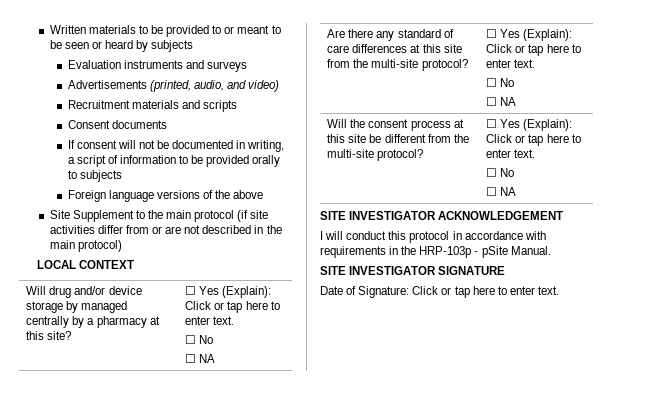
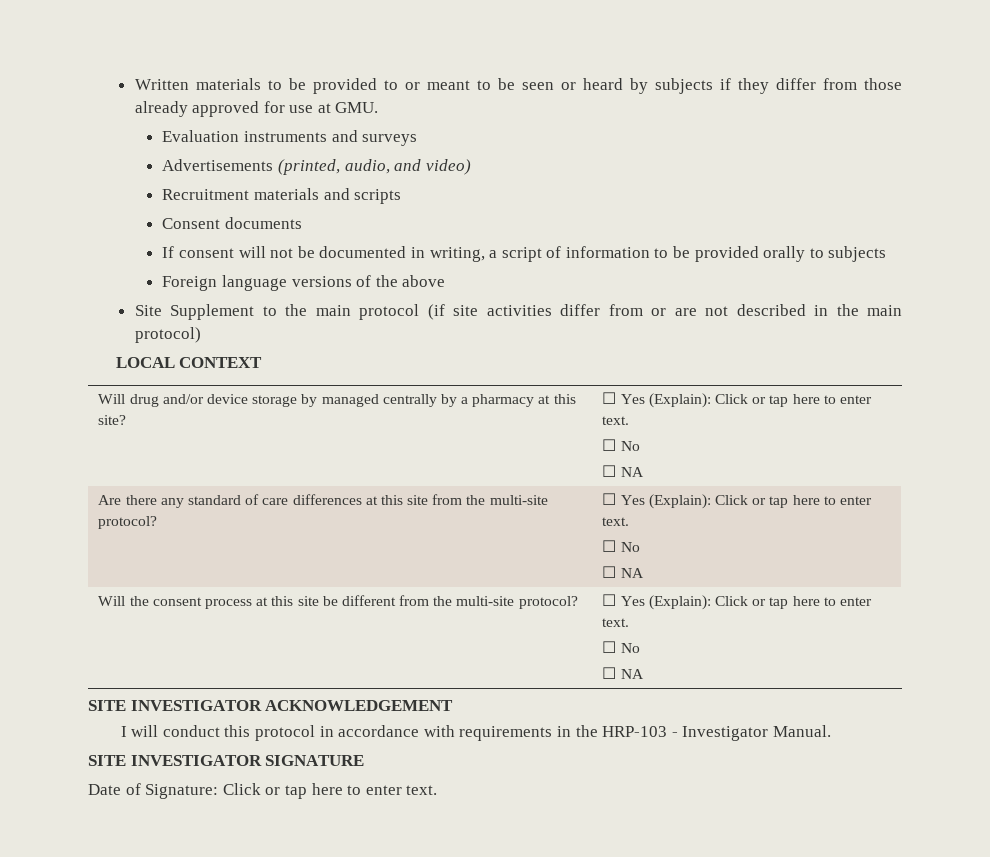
- Written materials to be provided to or meant to be seen or heard by subjects
+ Written materials to be provided to or meant to be seen or heard by subjects if they differ from those already approved for use at GMU.
- I will conduct this protocol in accordance with requirements in the HRP-103p - pSite Manual.
+ I will conduct this protocol in accordance with requirements in the HRP-103 - Investigator Manual.

